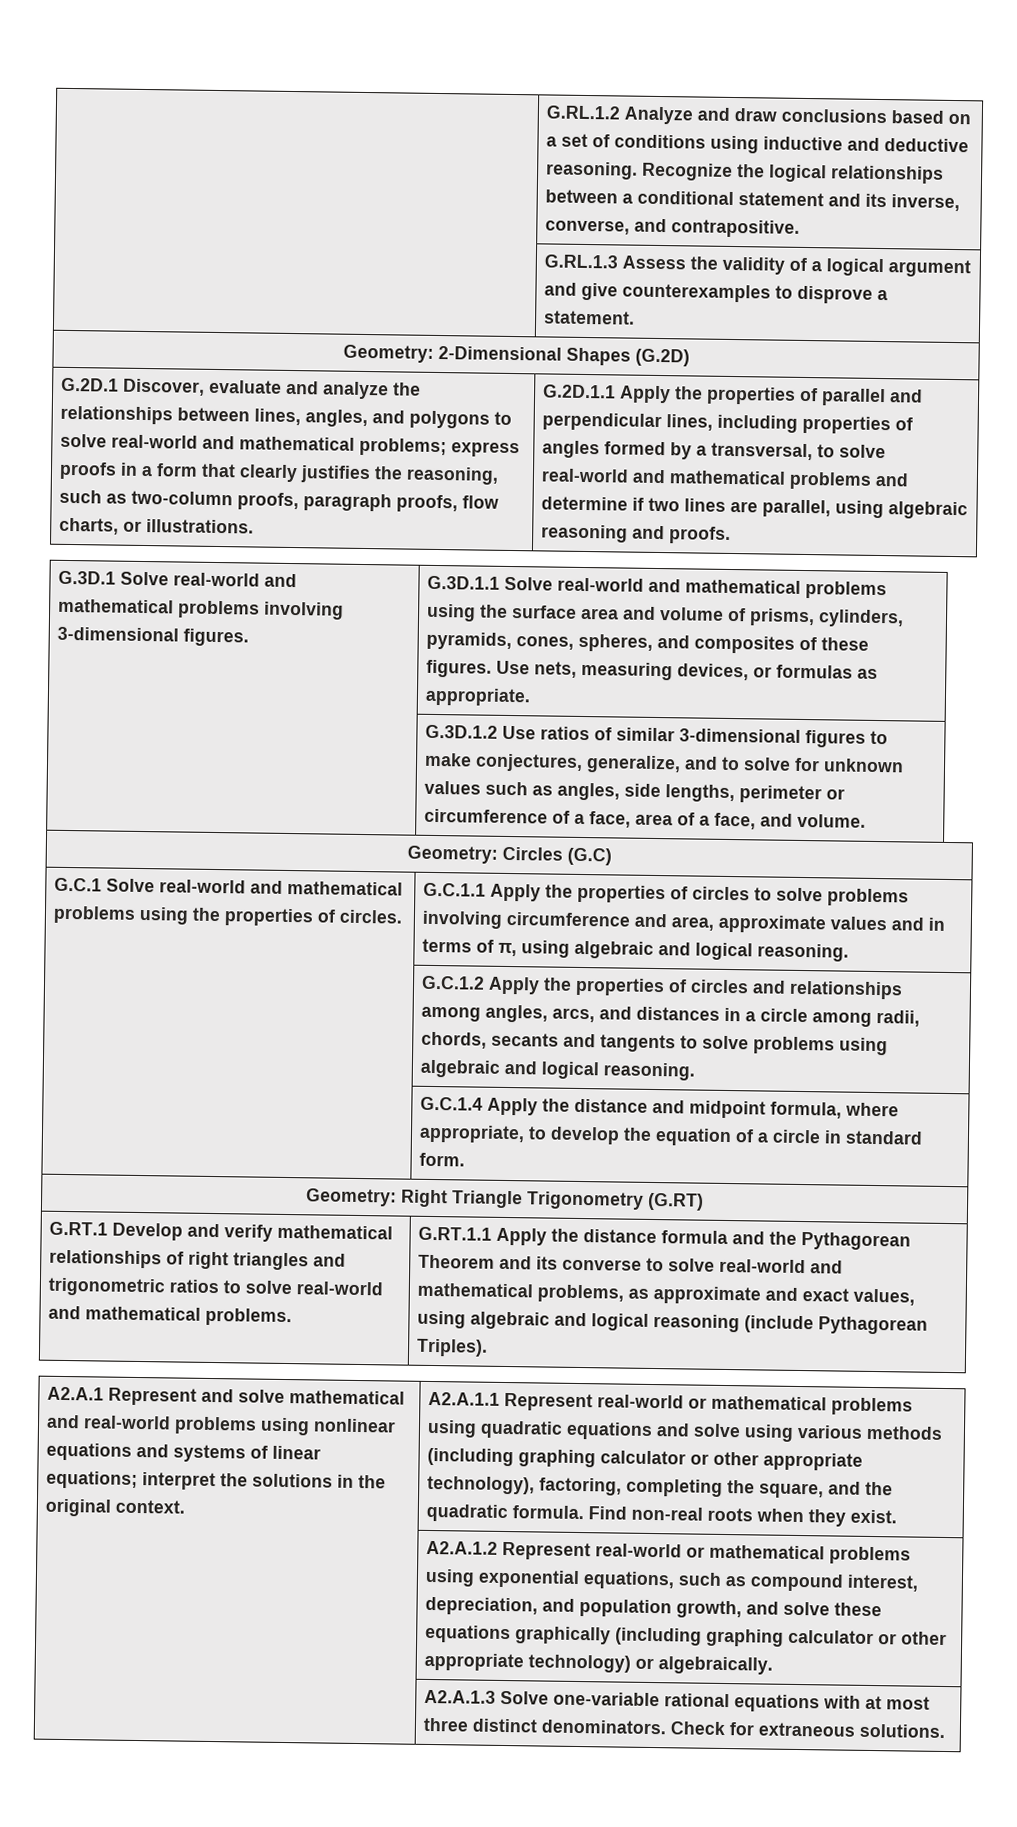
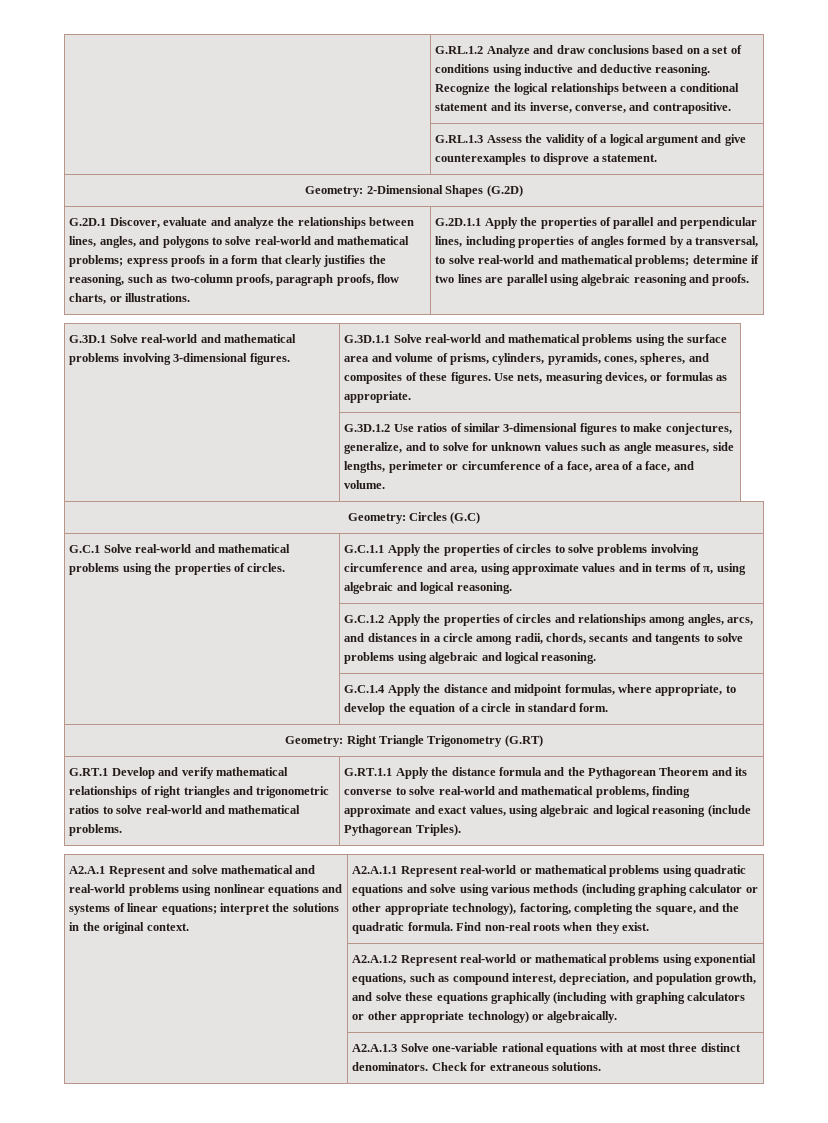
- G.2D.1.1 Apply the properties of parallel and perpendicular lines, including properties of angles formed by a transversal, to solve real-world and mathematical problems and determine if two lines are parallel, using algebraic reasoning and proofs.
+ G.2D.1.1 Apply the properties of parallel and perpendicular lines, including properties of angles formed by a transversal, to solve real-world and mathematical problems; determine if two lines are parallel using algebraic reasoning and proofs.
- | G.3D.1.2 Use ratios of similar 3-dimensional figures to make conjectures, generalize, and to solve for unknown values such as angles, side lengths, perimeter or circumference of a face, area of a face, and volume.
+ | G.3D.1.2 Use ratios of similar 3-dimensional figures to make conjectures, generalize, and to solve for unknown values such as angle measures, side lengths, perimeter or circumference of a face, area of a face, and volume.
- G.C.1 Solve real-world and mathematical problems using the properties of circles. | G.C.1.1 Apply the properties of circles to solve problems involving circumference and area, approximate values and in terms of π, using algebraic and logical reasoning.
+ G.C.1 Solve real-world and mathematical problems using the properties of circles. | G.C.1.1 Apply the properties of circles to solve problems involving circumference and area, using approximate values and in terms of π, using algebraic and logical reasoning.
- | G.C.1.4 Apply the distance and midpoint formula, where appropriate, to develop the equation of a circle in standard form.
+ | G.C.1.4 Apply the distance and midpoint formulas, where appropriate, to develop the equation of a circle in standard form.
- G.RT.1.1 Apply the distance formula and the Pythagorean Theorem and its converse to solve real-world and mathematical problems, as approximate and exact values, using algebraic and logical reasoning (include Pythagorean Triples).
+ G.RT.1.1 Apply the distance formula and the Pythagorean Theorem and its converse to solve real-world and mathematical problems, finding approximate and exact values, using algebraic and logical reasoning (include Pythagorean Triples).
- | A2.A.1.2 Represent real-world or mathematical problems using exponential equations, such as compound interest, depreciation, and population growth, and solve these equations graphically (including graphing calculator or other appropriate technology) or algebraically.
+ | A2.A.1.2 Represent real-world or mathematical problems using exponential equations, such as compound interest, depreciation, and population growth, and solve these equations graphically (including with graphing calculators or other appropriate technology) or algebraically.

